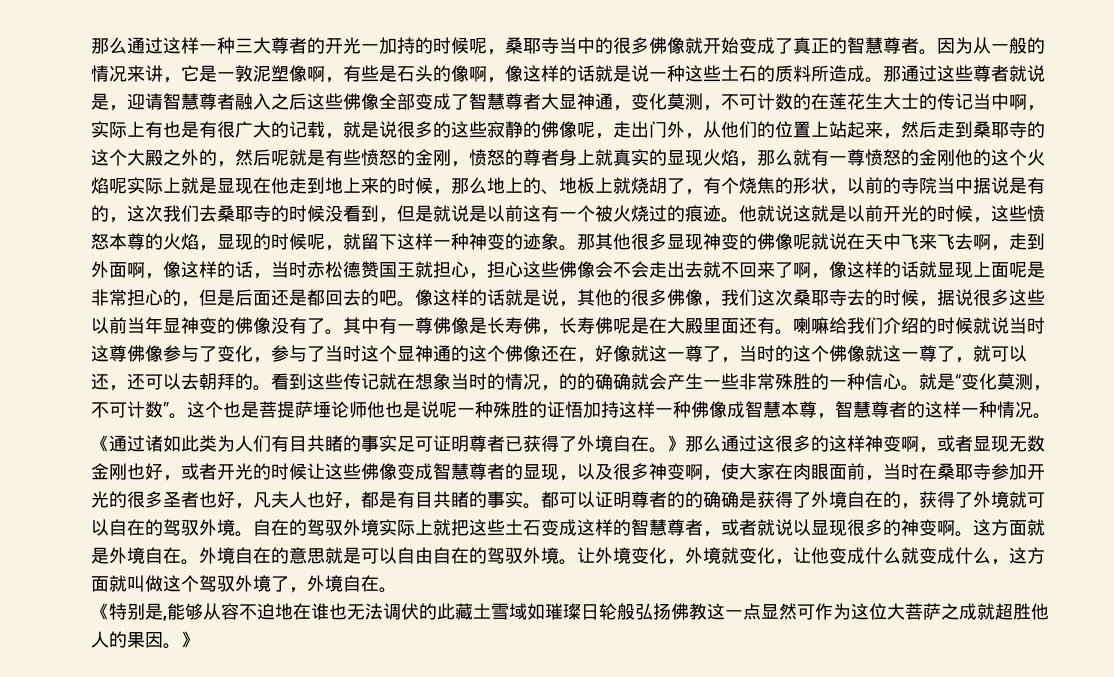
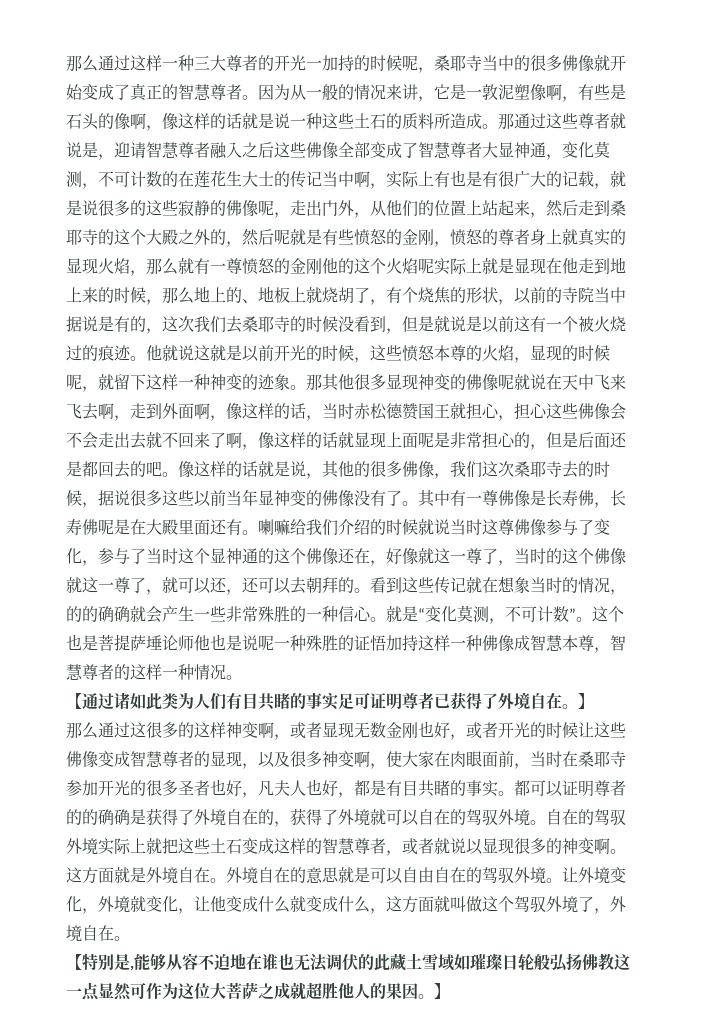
- 《通过诸如此类为人们有目共睹的事实足可证明尊者已获得了外境自在。》那么通过这很多的这样神变啊，或者显现无数金刚也好，或者开光的时候让这些佛像变成智慧尊者的显现，以及很多神变啊，使大家在肉眼面前，当时在桑耶寺参加开光的很多圣者也好，凡夫人也好，都是有目共睹的事实。
+ 【通过诸如此类为人们有目共睹的事实足可证明尊者已获得了外境自在。】
+ 那么通过这很多的这样神变啊，或者显现无数金刚也好，或者开光的时候让这些佛像变成智慧尊者的显现，以及很多神变啊，使大家在肉眼面前，当时在桑耶寺参加开光的很多圣者也好，凡夫人也好，都是有目共睹的事实。
- 《特别是,能够从容不迫地在谁也无法调伏的此藏土雪域如璀璨日轮般弘扬佛教这一点显然可作为这位大菩萨之成就超胜他人的果因。》
+ 【特别是,能够从容不迫地在谁也无法调伏的此藏土雪域如璀璨日轮般弘扬佛教这一点显然可作为这位大菩萨之成就超胜他人的果因。】

